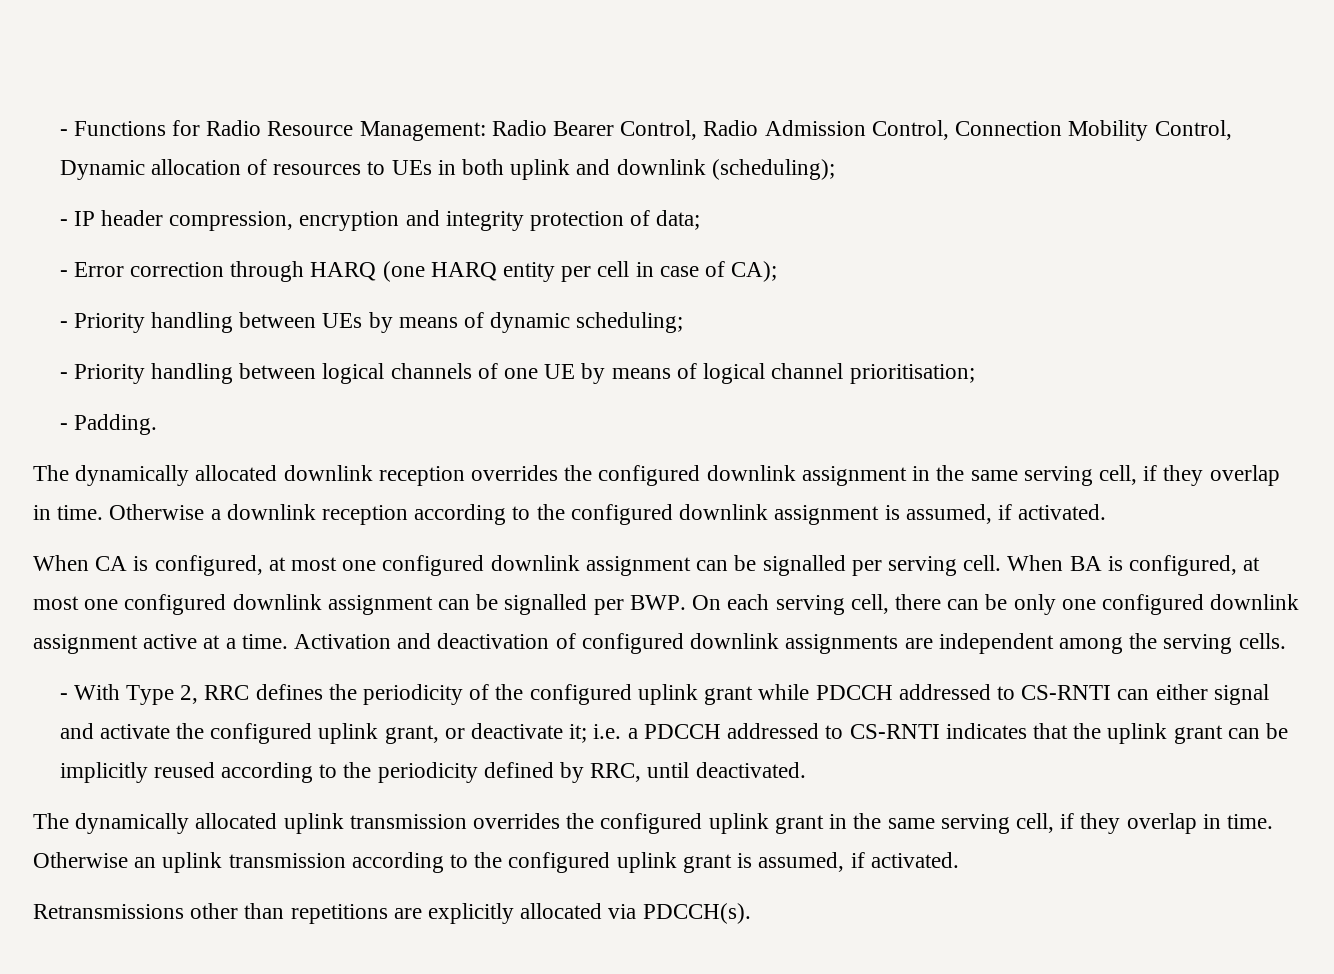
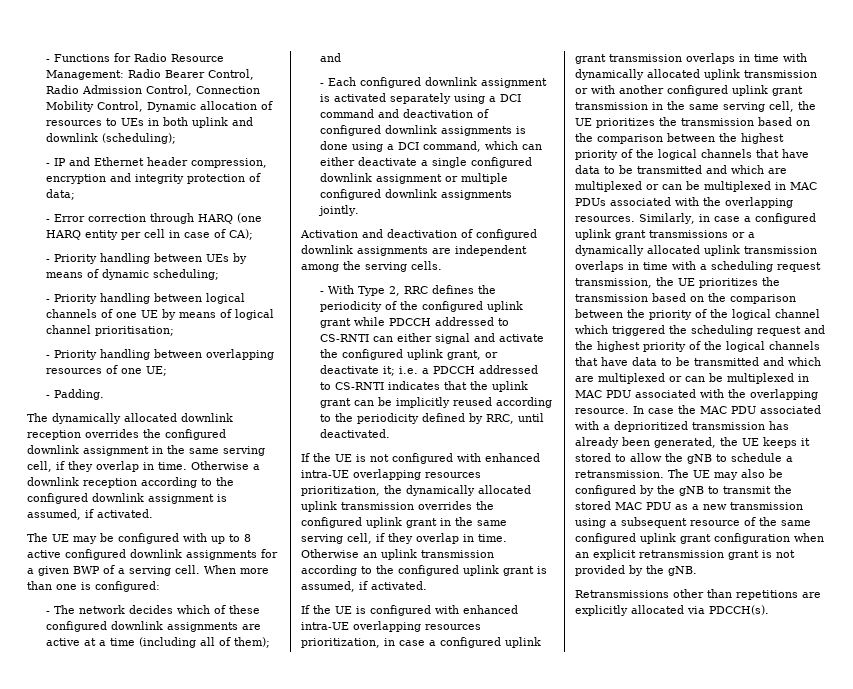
- - IP header compression, encryption and integrity protection of data;
+ - IP and Ethernet header compression, encryption and integrity protection of data;
+ - Priority handling between overlapping resources of one UE;
- When CA is configured, at most one configured downlink assignment can be signalled per serving cell. When BA is configured, at most one configured downlink assignment can be signalled per BWP. On each serving cell, there can be only one configured downlink assignment active at a time. Activation and deactivation of configured downlink assignments are independent among the serving cells.
+ The UE may be configured with up to 8 active configured downlink assignments for a given BWP of a serving cell. When more than one is configured:
+ - The network decides which of these configured downlink assignments are active at a time (including all of them); and
+ - Each configured downlink assignment is activated separately using a DCI command and deactivation of configured downlink assignments is done using a DCI command, which can either deactivate a single configured downlink assignment or multiple configured downlink assignments jointly.
+ Activation and deactivation of configured downlink assignments are independent among the serving cells.
- The dynamically allocated uplink transmission overrides the configured uplink grant in the same serving cell, if they overlap in time.
+ If the UE is not configured with enhanced intra-UE overlapping resources prioritization, the dynamically allocated uplink transmission overrides the configured uplink grant in the same serving cell, if they overlap in time.
+ If the UE is configured with enhanced intra-UE overlapping resources prioritization, in case a configured uplink grant transmission overlaps in time with dynamically allocated uplink transmission or with another configured uplink grant transmission in the same serving cell, the UE prioritizes the transmission based on the comparison between the highest priority of the logical channels that have data to be transmitted and which are multiplexed or can be multiplexed in MAC PDUs associated with the overlapping resources. Similarly, in case a configured uplink grant transmissions or a dynamically allocated uplink transmission overlaps in time with a scheduling request transmission, the UE prioritizes the transmission based on the comparison between the priority of the logical channel which triggered the scheduling request and the highest priority of the logical channels that have data to be transmitted and which are multiplexed or can be multiplexed in MAC PDU associated with the overlapping resource. In case the MAC PDU associated with a deprioritized transmission has already been generated, the UE keeps it stored to allow the gNB to schedule a retransmission. The UE may also be configured by the gNB to transmit the stored MAC PDU as a new transmission using a subsequent resource of the same configured uplink grant configuration when an explicit retransmission grant is not provided by the gNB.

